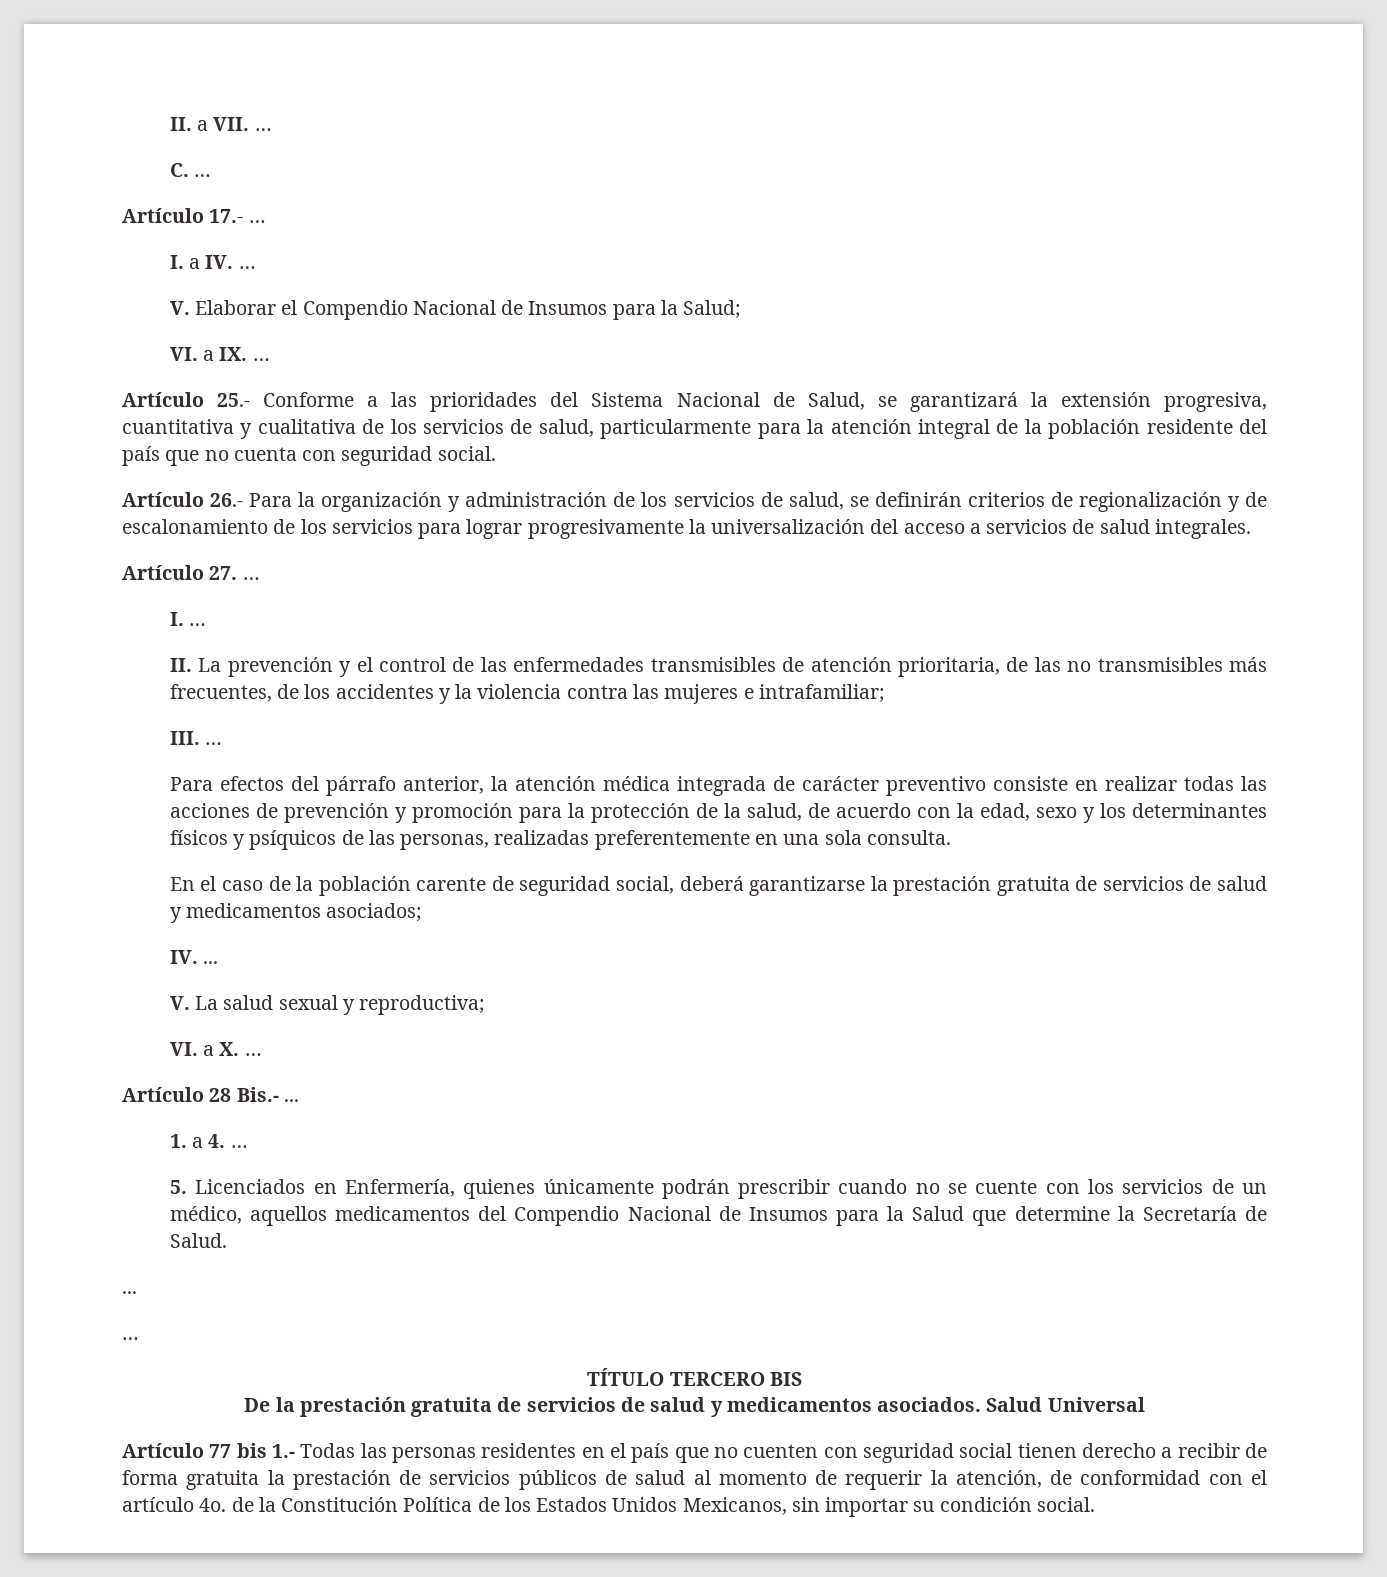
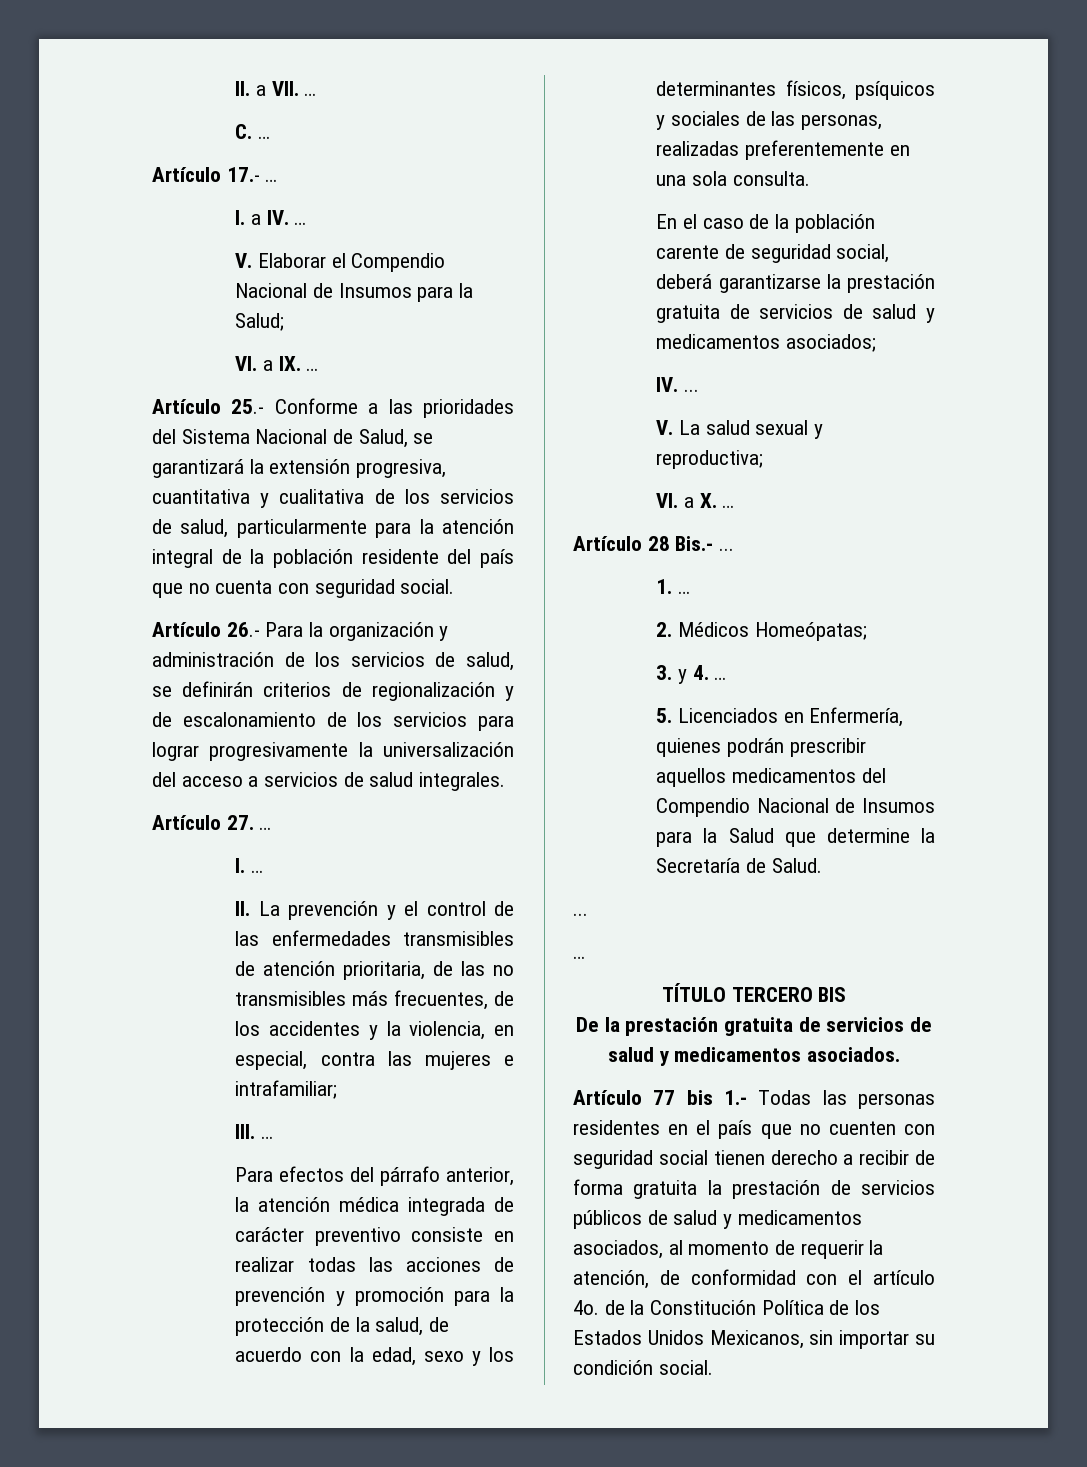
- II. La prevención y el control de las enfermedades transmisibles de atención prioritaria, de las no transmisibles más frecuentes, de los accidentes y la violencia contra las mujeres e intrafamiliar;
+ II. La prevención y el control de las enfermedades transmisibles de atención prioritaria, de las no transmisibles más frecuentes, de los accidentes y la violencia, en especial, contra las mujeres e intrafamiliar;
- Para efectos del párrafo anterior, la atención médica integrada de carácter preventivo consiste en realizar todas las acciones de prevención y promoción para la protección de la salud, de acuerdo con la edad, sexo y los determinantes físicos y psíquicos de las personas, realizadas preferentemente en una sola consulta.
+ Para efectos del párrafo anterior, la atención médica integrada de carácter preventivo consiste en realizar todas las acciones de prevención y promoción para la protección de la salud, de acuerdo con la edad, sexo y los determinantes físicos, psíquicos y sociales de las personas, realizadas preferentemente en una sola consulta.
  Artículo 28 Bis.- ...
- 1. a 4. …
+ 1. …
+ 2. Médicos Homeópatas;
+ 3. y 4. …
- 5. Licenciados en Enfermería, quienes únicamente podrán prescribir cuando no se cuente con los servicios de un médico, aquellos medicamentos del Compendio Nacional de Insumos para la Salud que determine la Secretaría de Salud.
+ 5. Licenciados en Enfermería, quienes podrán prescribir aquellos medicamentos del Compendio Nacional de Insumos para la Salud que determine la Secretaría de Salud.
- Salud Universal
- Artículo 77 bis 1.- Todas las personas residentes en el país que no cuenten con seguridad social tienen derecho a recibir de forma gratuita la prestación de servicios públicos de salud al momento de requerir la atención, de conformidad con el artículo 4o. de la Constitución Política de los Estados Unidos Mexicanos, sin importar su condición social.
+ Artículo 77 bis 1.- Todas las personas residentes en el país que no cuenten con seguridad social tienen derecho a recibir de forma gratuita la prestación de servicios públicos de salud y medicamentos asociados, al momento de requerir la atención, de conformidad con el artículo 4o. de la Constitución Política de los Estados Unidos Mexicanos, sin importar su condición social.

